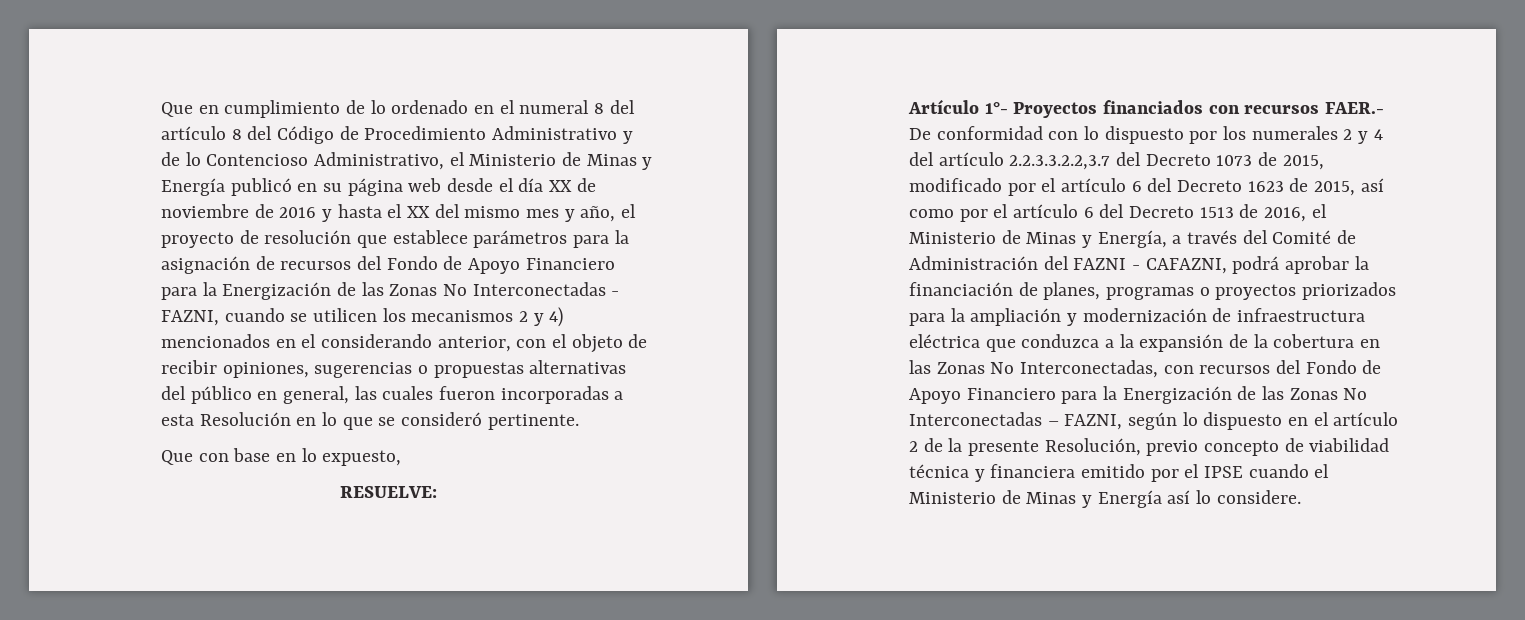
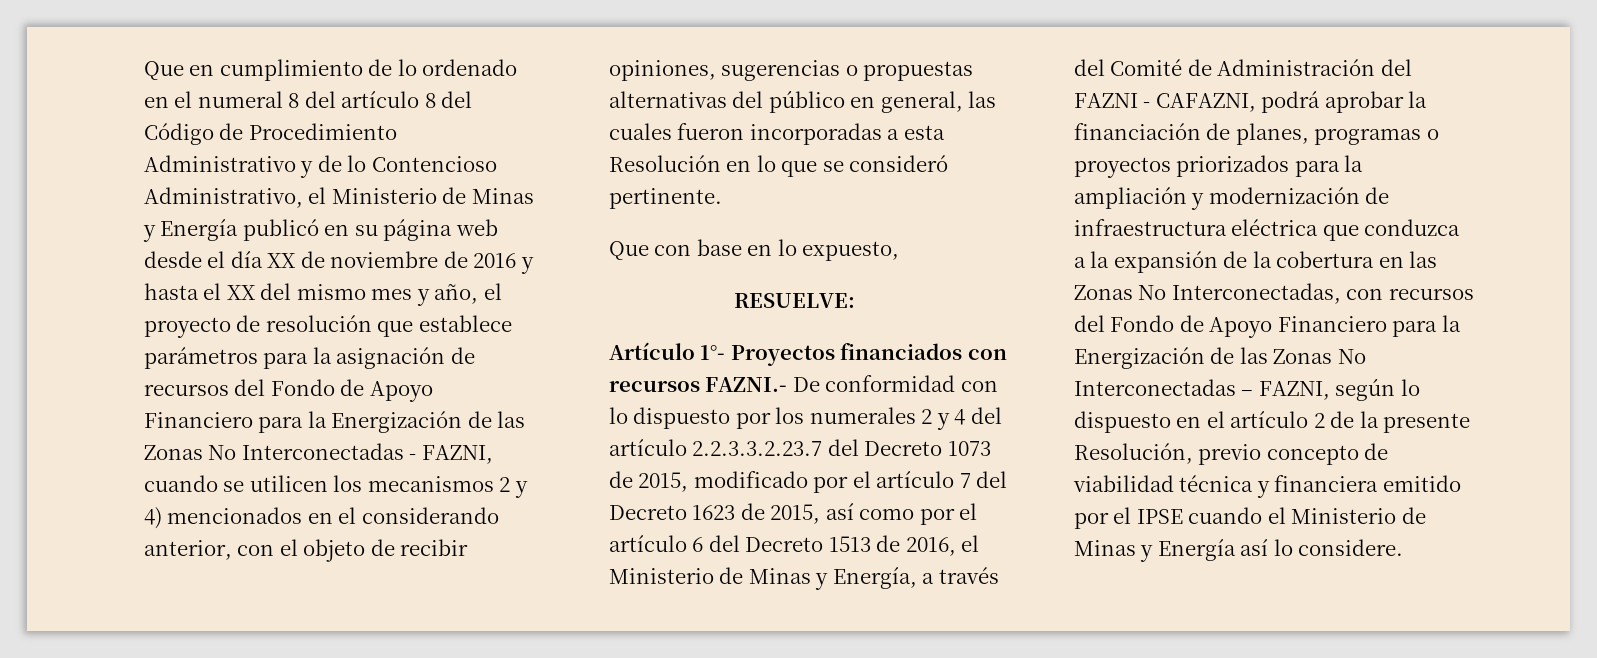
- Artículo 1°- Proyectos financiados con recursos FAER.- De conformidad con lo dispuesto por los numerales 2 y 4 del artículo 2.2.3.3.2.2,3.7 del Decreto 1073 de 2015, modificado por el artículo 6 del Decreto 1623 de 2015, así como por el artículo 6 del Decreto 1513 de 2016, el Ministerio de Minas y Energía, a través del Comité de Administración del FAZNI - CAFAZNI, podrá aprobar la financiación de planes, programas o proyectos priorizados para la ampliación y modernización de infraestructura eléctrica que conduzca a la expansión de la cobertura en las Zonas No Interconectadas, con recursos del Fondo de Apoyo Financiero para la Energización de las Zonas No Interconectadas – FAZNI, según lo dispuesto en el artículo 2 de la presente Resolución, previo concepto de viabilidad técnica y financiera emitido por el IPSE cuando el Ministerio de Minas y Energía así lo considere.
+ Artículo 1°- Proyectos financiados con recursos FAZNI.- De conformidad con lo dispuesto por los numerales 2 y 4 del artículo 2.2.3.3.2.23.7 del Decreto 1073 de 2015, modificado por el artículo 7 del Decreto 1623 de 2015, así como por el artículo 6 del Decreto 1513 de 2016, el Ministerio de Minas y Energía, a través del Comité de Administración del FAZNI - CAFAZNI, podrá aprobar la financiación de planes, programas o proyectos priorizados para la ampliación y modernización de infraestructura eléctrica que conduzca a la expansión de la cobertura en las Zonas No Interconectadas, con recursos del Fondo de Apoyo Financiero para la Energización de las Zonas No Interconectadas – FAZNI, según lo dispuesto en el artículo 2 de la presente Resolución, previo concepto de viabilidad técnica y financiera emitido por el IPSE cuando el Ministerio de Minas y Energía así lo considere.

